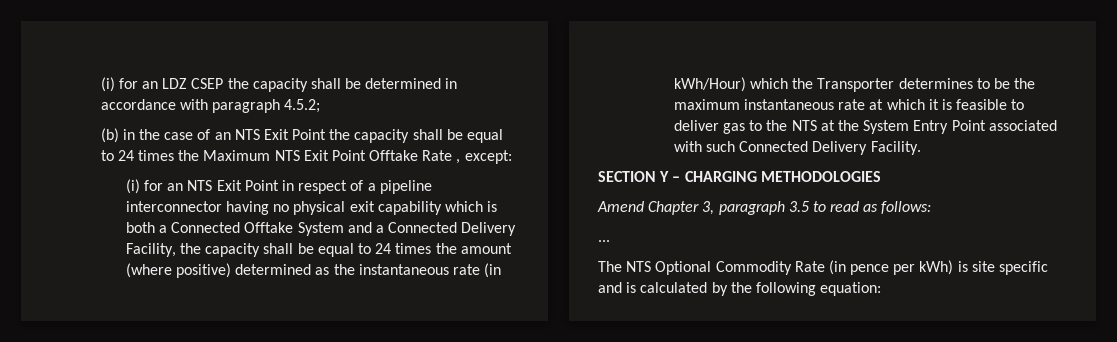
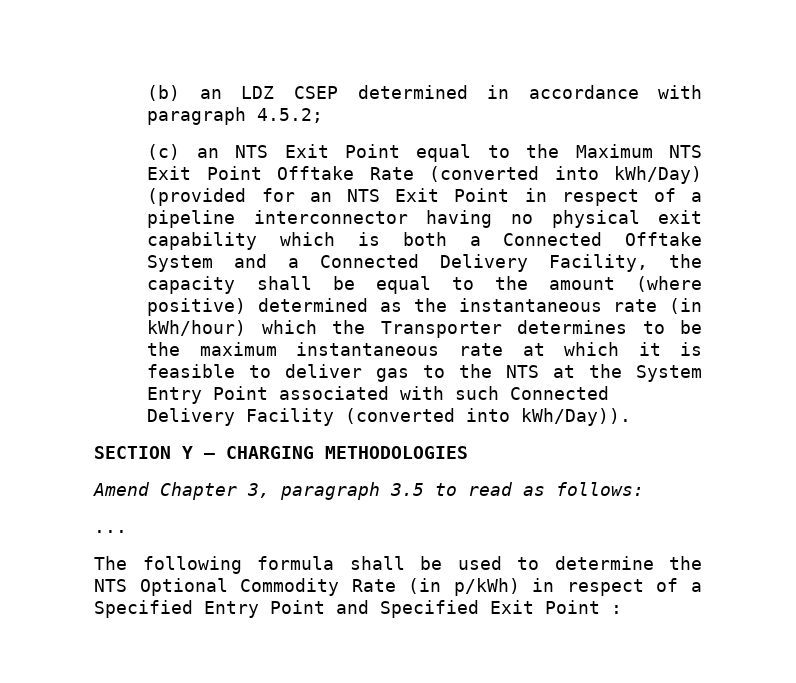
- (i) for an LDZ CSEP the capacity shall be determined in accordance with paragraph 4.5.2;
+ (b) an LDZ CSEP determined in accordance with paragraph 4.5.2;
- (b) in the case of an NTS Exit Point the capacity shall be equal to 24 times the Maximum NTS Exit Point Offtake Rate , except:
- (i) for an NTS Exit Point in respect of a pipeline interconnector having no physical exit capability which is both a Connected Offtake System and a Connected Delivery Facility, the capacity shall be equal to 24 times the amount (where positive) determined as the instantaneous rate (in kWh/Hour) which the Transporter determines to be the maximum instantaneous rate at which it is feasible to deliver gas to the NTS at the System Entry Point associated with such Connected Delivery Facility.
+ (c) an NTS Exit Point equal to the Maximum NTS Exit Point Offtake Rate (converted into kWh/Day) (provided for an NTS Exit Point in respect of a pipeline interconnector having no physical exit capability which is both a Connected Offtake System and a Connected Delivery Facility, the capacity shall be equal to the amount (where positive) determined as the instantaneous rate (in kWh/hour) which the Transporter determines to be the maximum instantaneous rate at which it is feasible to deliver gas to the NTS at the System Entry Point associated with such Connected Delivery Facility (converted into kWh/Day)).
- The NTS Optional Commodity Rate (in pence per kWh) is site specific and is calculated by the following equation:
+ The following formula shall be used to determine the NTS Optional Commodity Rate (in p/kWh) in respect of a Specified Entry Point and Specified Exit Point :

